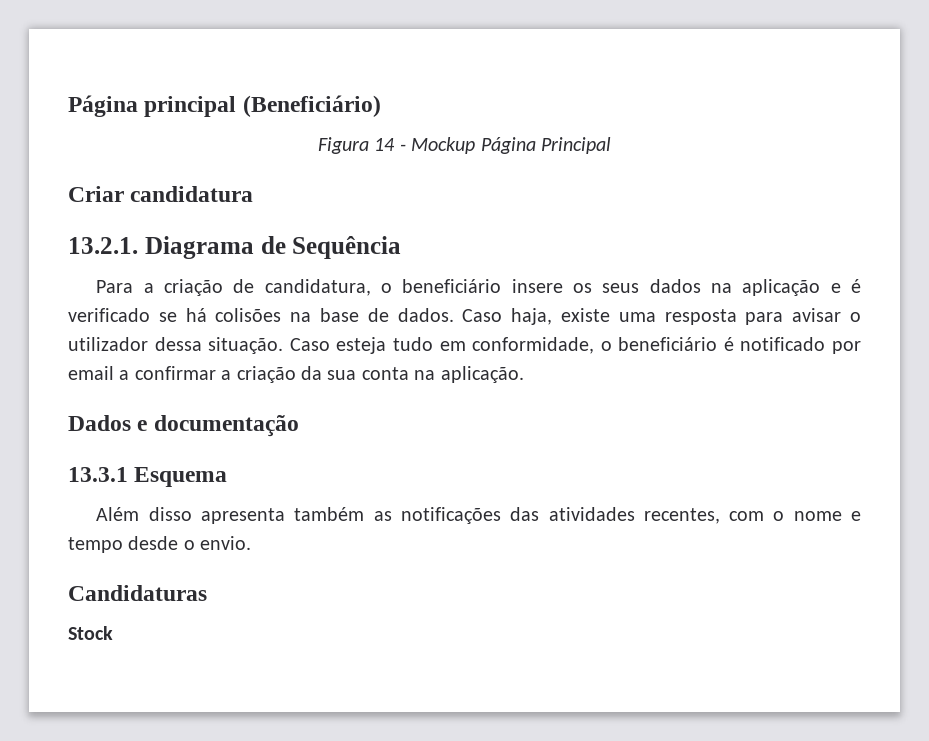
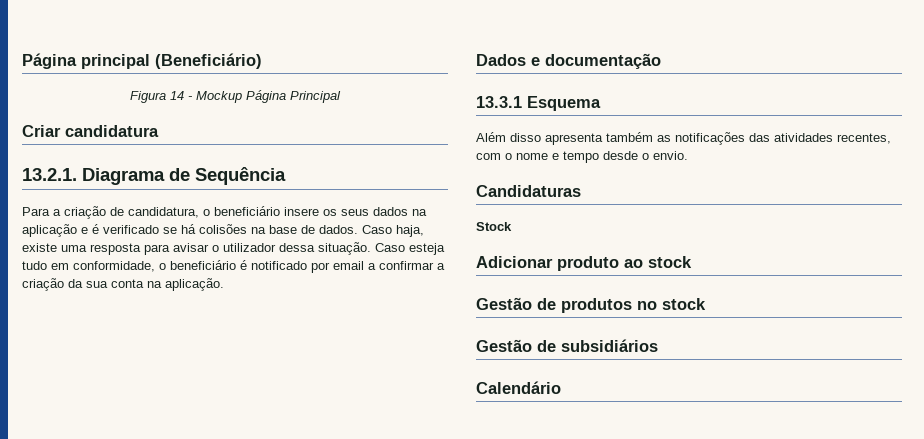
+ Adicionar produto ao stock
+ Gestão de produtos no stock
+ Gestão de subsidiários
+ Calendário

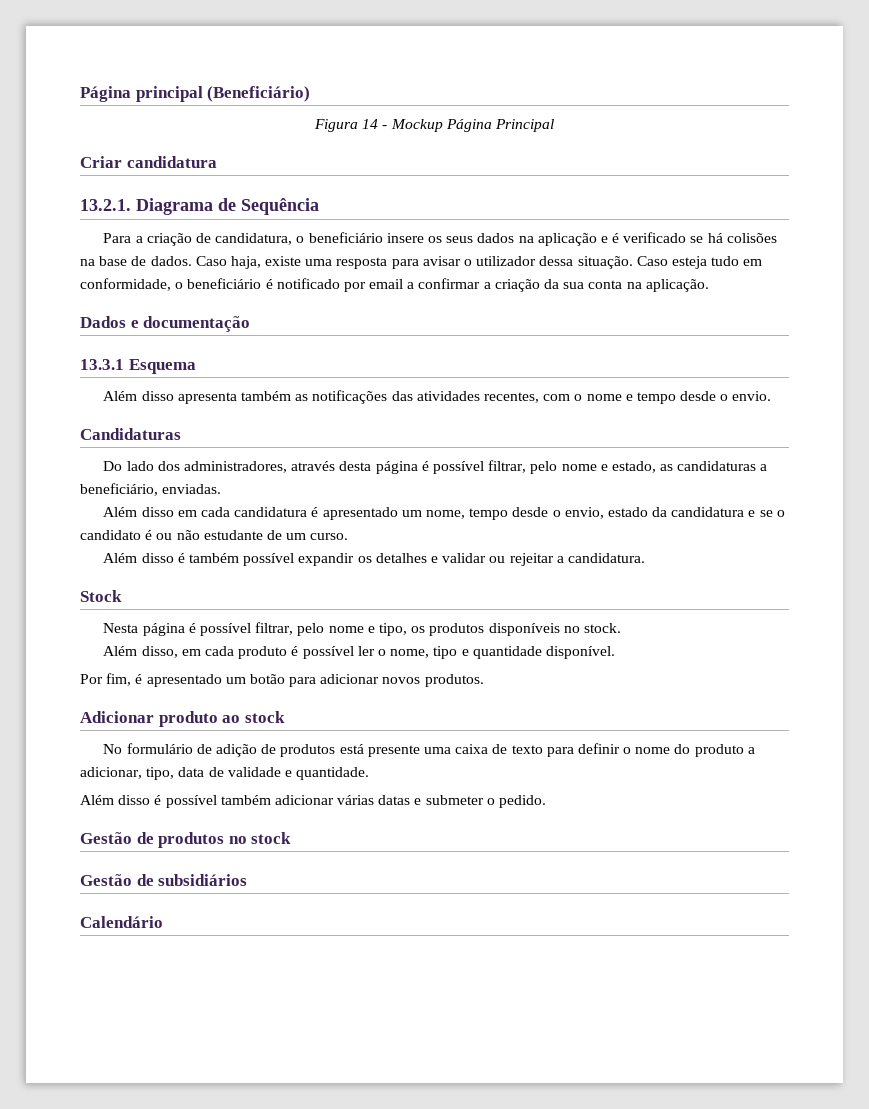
+ Do lado dos administradores, através desta página é possível filtrar, pelo nome e estado, as candidaturas a beneficiário, enviadas.
+ Além disso em cada candidatura é apresentado um nome, tempo desde o envio, estado da candidatura e se o candidato é ou não estudante de um curso.
+ Além disso é também possível expandir os detalhes e validar ou rejeitar a candidatura.
  Stock
+ Nesta página é possível filtrar, pelo nome e tipo, os produtos disponíveis no stock.
+ Além disso, em cada produto é possível ler o nome, tipo e quantidade disponível.
+ Por fim, é apresentado um botão para adicionar novos produtos.
  Adicionar produto ao stock
+ No formulário de adição de produtos está presente uma caixa de texto para definir o nome do produto a adicionar, tipo, data de validade e quantidade.
+ Além disso é possível também adicionar várias datas e submeter o pedido.

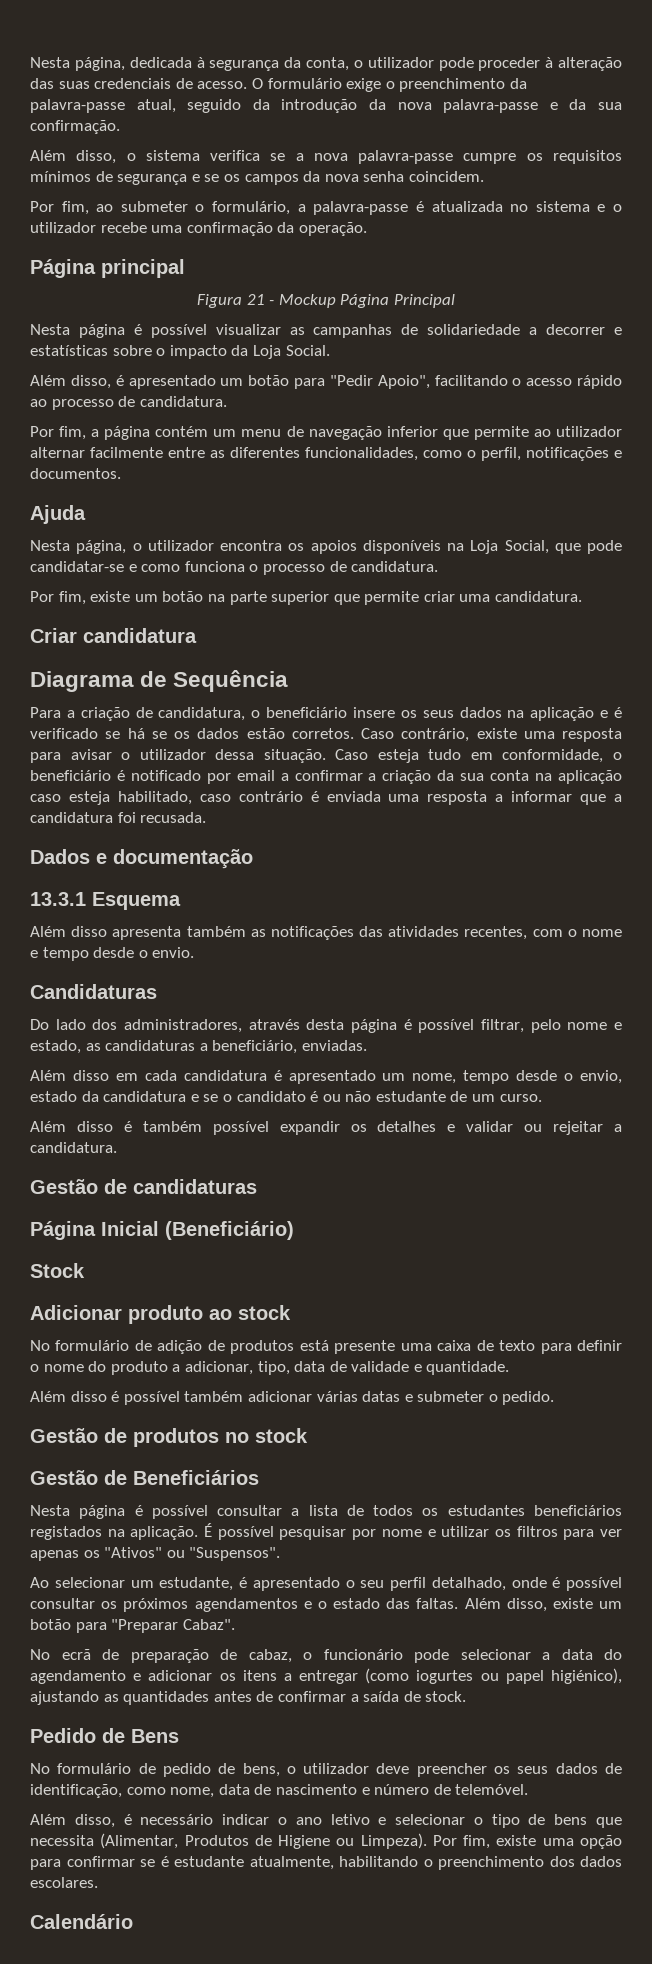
+ Nesta página, dedicada à segurança da conta, o utilizador pode proceder à alteração das suas credenciais de acesso. O formulário exige o preenchimento da palavra-passe atual, seguido da introdução da nova palavra-passe e da sua confirmação.
+ Além disso, o sistema verifica se a nova palavra-passe cumpre os requisitos mínimos de segurança e se os campos da nova senha coincidem.
+ Por fim, ao submeter o formulário, a palavra-passe é atualizada no sistema e o utilizador recebe uma confirmação da operação.
- Página principal (Beneficiário)
+ Página principal
- Figura 14 - Mockup Página Principal
+ Figura 21 - Mockup Página Principal
+ Nesta página é possível visualizar as campanhas de solidariedade a decorrer e estatísticas sobre o impacto da Loja Social.
+ Além disso, é apresentado um botão para "Pedir Apoio", facilitando o acesso rápido ao processo de candidatura.
+ Por fim, a página contém um menu de navegação inferior que permite ao utilizador alternar facilmente entre as diferentes funcionalidades, como o perfil, notificações e documentos.
+ Ajuda
+ Nesta página, o utilizador encontra os apoios disponíveis na Loja Social, que pode candidatar-se e como funciona o processo de candidatura.
+ Por fim, existe um botão na parte superior que permite criar uma candidatura.
- 13.2.1. Diagrama de Sequência
+ Diagrama de Sequência
- Para a criação de candidatura, o beneficiário insere os seus dados na aplicação e é verificado se há colisões na base de dados. Caso haja, existe uma resposta para avisar o utilizador dessa situação.
+ Para a criação de candidatura, o beneficiário insere os seus dados na aplicação e é verificado se há se os dados estão corretos. Caso contrário, existe uma resposta para avisar o utilizador dessa situação.
- Caso esteja tudo em conformidade, o beneficiário é notificado por email a confirmar a criação da sua conta na aplicação.
+ Caso esteja tudo em conformidade, o beneficiário é notificado por email a confirmar a criação da sua conta na aplicação caso esteja habilitado, caso contrário é enviada uma resposta a informar que a candidatura foi recusada.
+ Gestão de candidaturas
+ Página Inicial (Beneficiário)
  Stock
- Nesta página é possível filtrar, pelo nome e tipo, os produtos disponíveis no stock.
- Além disso, em cada produto é possível ler o nome, tipo e quantidade disponível.
- Por fim, é apresentado um botão para adicionar novos produtos.
- Gestão de subsidiários
+ Gestão de Beneficiários
+ Nesta página é possível consultar a lista de todos os estudantes beneficiários registados na aplicação. É possível pesquisar por nome e utilizar os filtros para ver apenas os "Ativos" ou "Suspensos".
+ Ao selecionar um estudante, é apresentado o seu perfil detalhado, onde é possível consultar os próximos agendamentos e o estado das faltas. Além disso, existe um botão para "Preparar Cabaz".
+ No ecrã de preparação de cabaz, o funcionário pode selecionar a data do agendamento e adicionar os itens a entregar (como iogurtes ou papel higiénico), ajustando as quantidades antes de confirmar a saída de stock.
+ Pedido de Bens
+ No formulário de pedido de bens, o utilizador deve preencher os seus dados de identificação, como nome, data de nascimento e número de telemóvel.
+ Além disso, é necessário indicar o ano letivo e selecionar o tipo de bens que necessita (Alimentar, Produtos de Higiene ou Limpeza). Por fim, existe uma opção para confirmar se é estudante atualmente, habilitando o preenchimento dos dados escolares.

